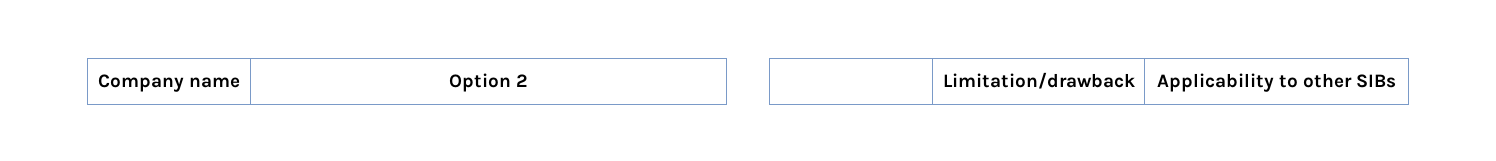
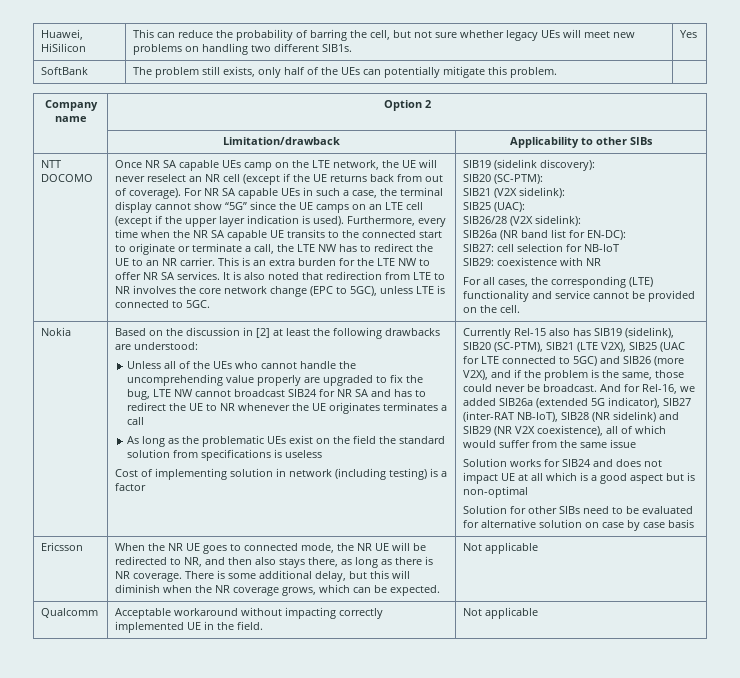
+ Huawei, HiSilicon | This can reduce the probability of barring the cell, but not sure whether legacy UEs will meet new problems on handling two different SIB1s. | Yes
+ SoftBank | The problem still exists, only half of the UEs can potentially mitigate this problem. |
+ NTT DOCOMO | Once NR SA capable UEs camp on the LTE network, the UE will never reselect an NR cell (except if the UE returns back from out of coverage). For NR SA capable UEs in such a case, the terminal display cannot show “5G” since the UE camps on an LTE cell (except if the upper layer indication is used). Furthermore, every time when the NR SA capable UE transits to the connected start to originate or terminate a call, the LTE NW has to redirect the UE to an NR carrier. This is an extra burden for the LTE NW to offer NR SA services. It is also noted that redirection from LTE to NR involves the core network change (EPC to 5GC), unless LTE is connected to 5GC. | SIB19 (sidelink discovery):
+ SIB20 (SC-PTM):
+ SIB21 (V2X sidelink):
+ SIB25 (UAC):
+ SIB26/28 (V2X sidelink):
+ SIB26a (NR band list for EN-DC):
+ SIB27: cell selection for NB-IoT
+ SIB29: coexistence with NR
+ For all cases, the corresponding (LTE) functionality and service cannot be provided on the cell.
+ Nokia | Based on the discussion in [2] at least the following drawbacks are understood:
+ Unless all of the UEs who cannot handle the uncomprehending value properly are upgraded to fix the bug, LTE NW cannot broadcast SIB24 for NR SA and has to redirect the UE to NR whenever the UE originates terminates a call
+ As long as the problematic UEs exist on the field the standard solution from specifications is useless
+ Cost of implementing solution in network (including testing) is a factor | Currently Rel-15 also has SIB19 (sidelink), SIB20 (SC-PTM), SIB21 (LTE V2X), SIB25 (UAC for LTE connected to 5GC) and SIB26 (more V2X), and if the problem is the same, those could never be broadcast. And for Rel-16, we added SIB26a (extended 5G indicator), SIB27 (inter-RAT NB-IoT), SIB28 (NR sidelink) and SIB29 (NR V2X coexistence), all of which would suffer from the same issue
+ Solution works for SIB24 and does not impact UE at all which is a good aspect but is non-optimal
+ Solution for other SIBs need to be evaluated for alternative solution on case by case basis
+ Ericsson | When the NR UE goes to connected mode, the NR UE will be redirected to NR, and then also stays there, as long as there is NR coverage. There is some additional delay, but this will diminish when the NR coverage grows, which can be expected. | Not applicable
+ Qualcomm | Acceptable workaround without impacting correctly implemented UE in the field. | Not applicable

